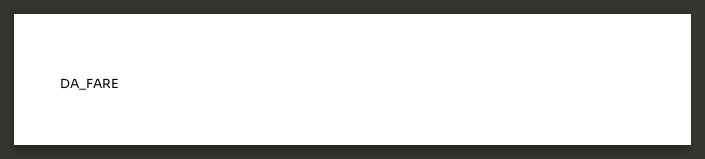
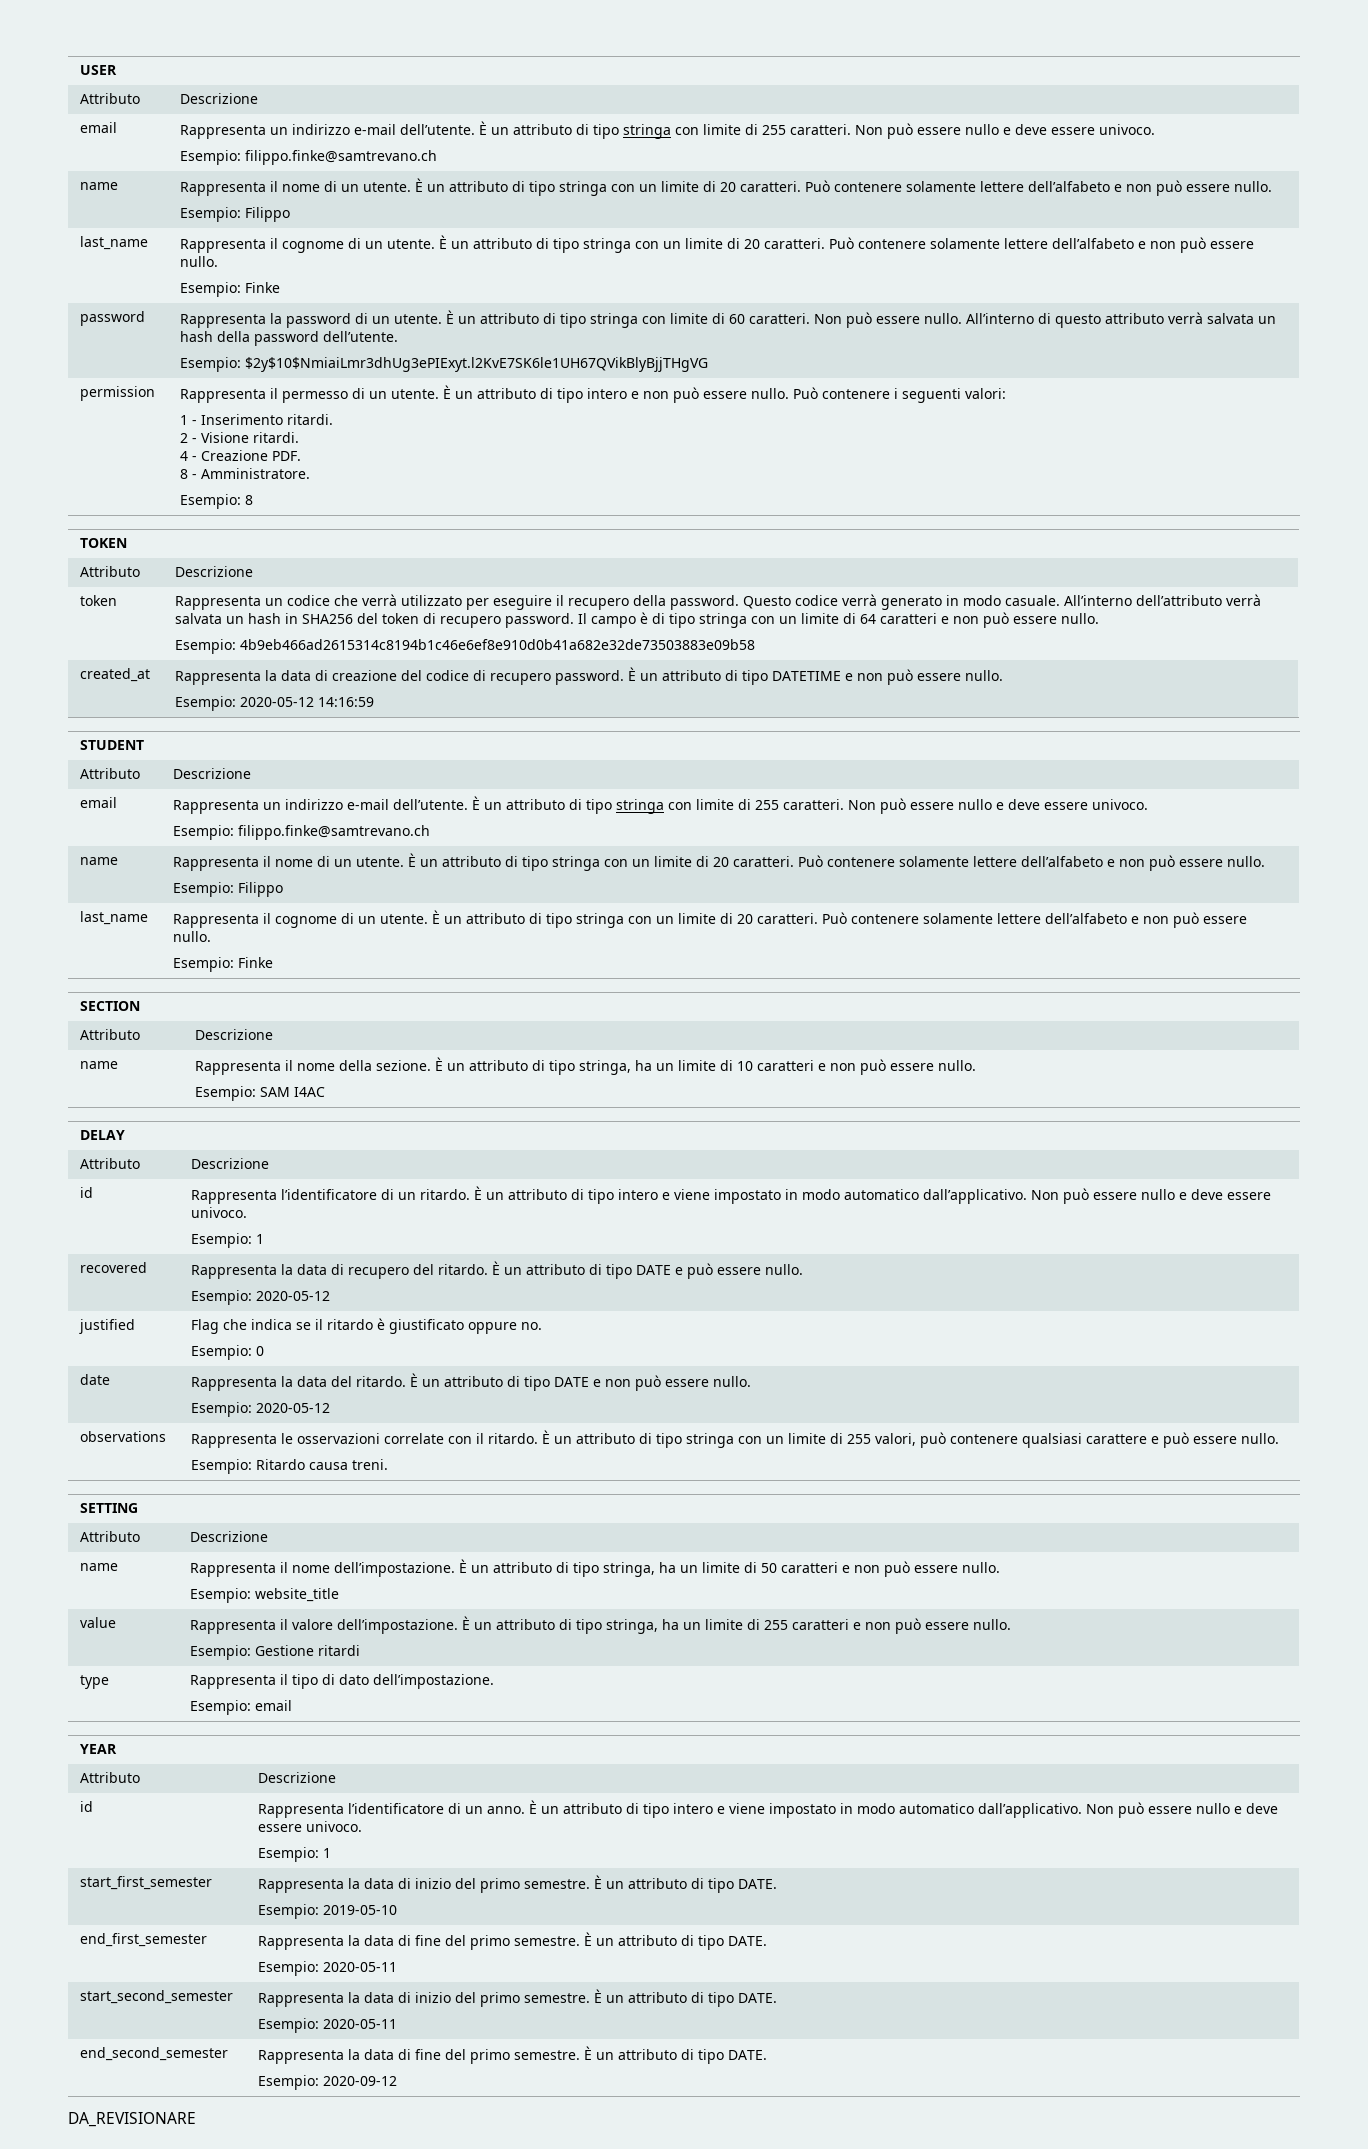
- DA_FARE
+ USER
+ Attributo | Descrizione
+ email | Rappresenta un indirizzo e-mail dell’utente. È un attributo di tipo stringa con limite di 255 caratteri. Non può essere nullo e deve essere univoco.
+ Esempio: filippo.finke@samtrevano.ch
+ name | Rappresenta il nome di un utente. È un attributo di tipo stringa con un limite di 20 caratteri. Può contenere solamente lettere dell’alfabeto e non può essere nullo.
+ Esempio: Filippo
+ last_name | Rappresenta il cognome di un utente. È un attributo di tipo stringa con un limite di 20 caratteri. Può contenere solamente lettere dell’alfabeto e non può essere nullo.
+ Esempio: Finke
+ password | Rappresenta la password di un utente. È un attributo di tipo stringa con limite di 60 caratteri. Non può essere nullo. All’interno di questo attributo verrà salvata un hash della password dell’utente.
+ Esempio: $2y$10$NmiaiLmr3dhUg3ePIExyt.l2KvE7SK6le1UH67QVikBlyBjjTHgVG
+ permission | Rappresenta il permesso di un utente. È un attributo di tipo intero e non può essere nullo. Può contenere i seguenti valori:
+ 1 - Inserimento ritardi.
+ 2 - Visione ritardi.
+ 4 - Creazione PDF.
+ 8 - Amministratore.
+ Esempio: 8
+ TOKEN
+ Attributo | Descrizione
+ token | Rappresenta un codice che verrà utilizzato per eseguire il recupero della password. Questo codice verrà generato in modo casuale. All’interno dell’attributo verrà salvata un hash in SHA256 del token di recupero password. Il campo è di tipo stringa con un limite di 64 caratteri e non può essere nullo.
+ Esempio: 4b9eb466ad2615314c8194b1c46e6ef8e910d0b41a682e32de73503883e09b58
+ created_at | Rappresenta la data di creazione del codice di recupero password. È un attributo di tipo DATETIME e non può essere nullo.
+ Esempio: 2020-05-12 14:16:59
+ STUDENT
+ Attributo | Descrizione
+ email | Rappresenta un indirizzo e-mail dell’utente. È un attributo di tipo stringa con limite di 255 caratteri. Non può essere nullo e deve essere univoco.
+ Esempio: filippo.finke@samtrevano.ch
+ name | Rappresenta il nome di un utente. È un attributo di tipo stringa con un limite di 20 caratteri. Può contenere solamente lettere dell’alfabeto e non può essere nullo.
+ Esempio: Filippo
+ last_name | Rappresenta il cognome di un utente. È un attributo di tipo stringa con un limite di 20 caratteri. Può contenere solamente lettere dell’alfabeto e non può essere nullo.
+ Esempio: Finke
+ SECTION
+ Attributo | Descrizione
+ name | Rappresenta il nome della sezione. È un attributo di tipo stringa, ha un limite di 10 caratteri e non può essere nullo.
+ Esempio: SAM I4AC
+ DELAY
+ Attributo | Descrizione
+ id | Rappresenta l’identificatore di un ritardo. È un attributo di tipo intero e viene impostato in modo automatico dall’applicativo. Non può essere nullo e deve essere univoco.
+ Esempio: 1
+ recovered | Rappresenta la data di recupero del ritardo. È un attributo di tipo DATE e può essere nullo.
+ Esempio: 2020-05-12
+ justified | Flag che indica se il ritardo è giustificato oppure no.
+ Esempio: 0
+ date | Rappresenta la data del ritardo. È un attributo di tipo DATE e non può essere nullo.
+ Esempio: 2020-05-12
+ observations | Rappresenta le osservazioni correlate con il ritardo. È un attributo di tipo stringa con un limite di 255 valori, può contenere qualsiasi carattere e può essere nullo.
+ Esempio: Ritardo causa treni.
+ SETTING
+ Attributo | Descrizione
+ name | Rappresenta il nome dell’impostazione. È un attributo di tipo stringa, ha un limite di 50 caratteri e non può essere nullo.
+ Esempio: website_title
+ value | Rappresenta il valore dell’impostazione. È un attributo di tipo stringa, ha un limite di 255 caratteri e non può essere nullo.
+ Esempio: Gestione ritardi
+ type | Rappresenta il tipo di dato dell’impostazione.
+ Esempio: email
+ YEAR
+ Attributo | Descrizione
+ id | Rappresenta l’identificatore di un anno. È un attributo di tipo intero e viene impostato in modo automatico dall’applicativo. Non può essere nullo e deve essere univoco.
+ Esempio: 1
+ start_first_semester | Rappresenta la data di inizio del primo semestre. È un attributo di tipo DATE.
+ Esempio: 2019-05-10
+ end_first_semester | Rappresenta la data di fine del primo semestre. È un attributo di tipo DATE.
+ Esempio: 2020-05-11
+ start_second_semester | Rappresenta la data di inizio del primo semestre. È un attributo di tipo DATE.
+ Esempio: 2020-05-11
+ end_second_semester | Rappresenta la data di fine del primo semestre. È un attributo di tipo DATE.
+ Esempio: 2020-09-12
+ DA_REVISIONARE

